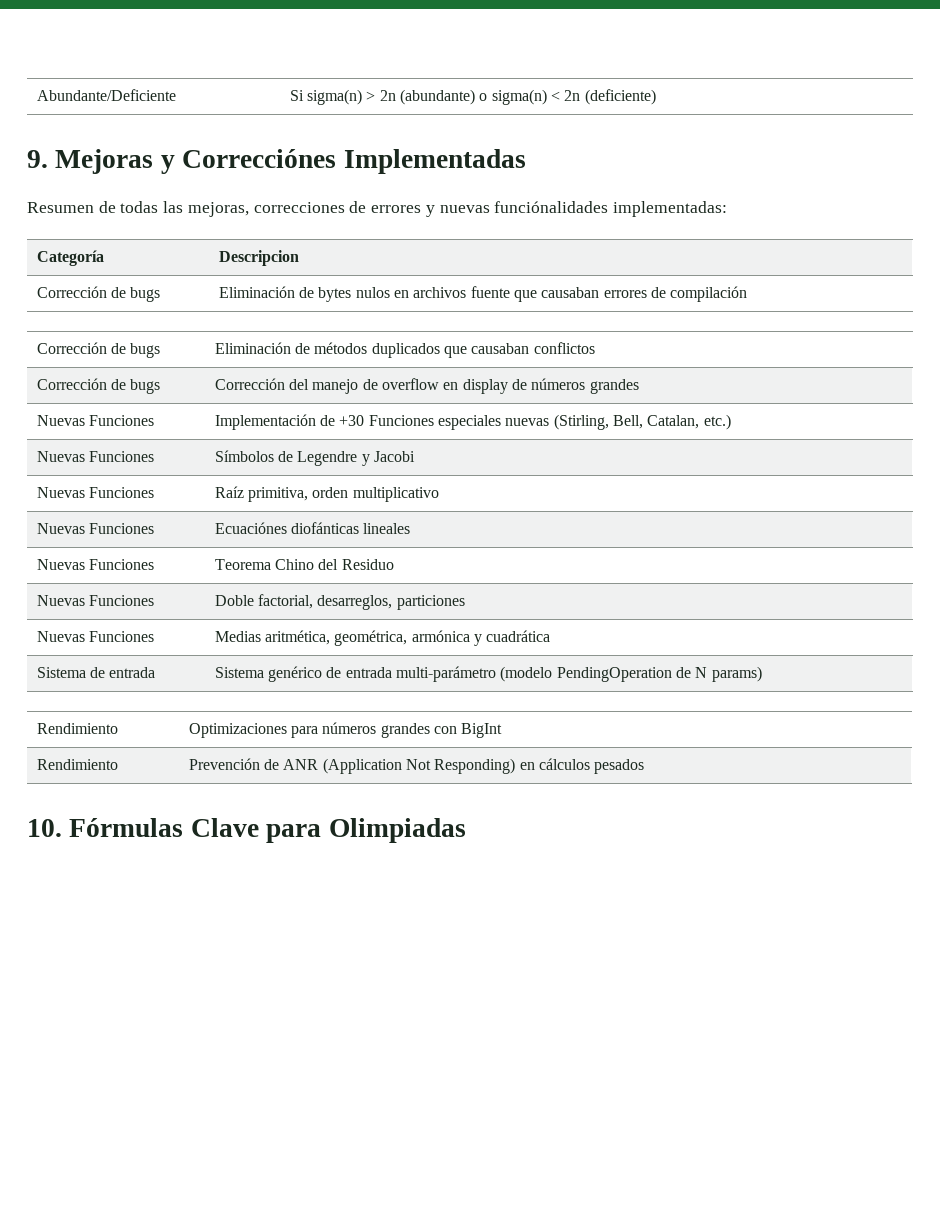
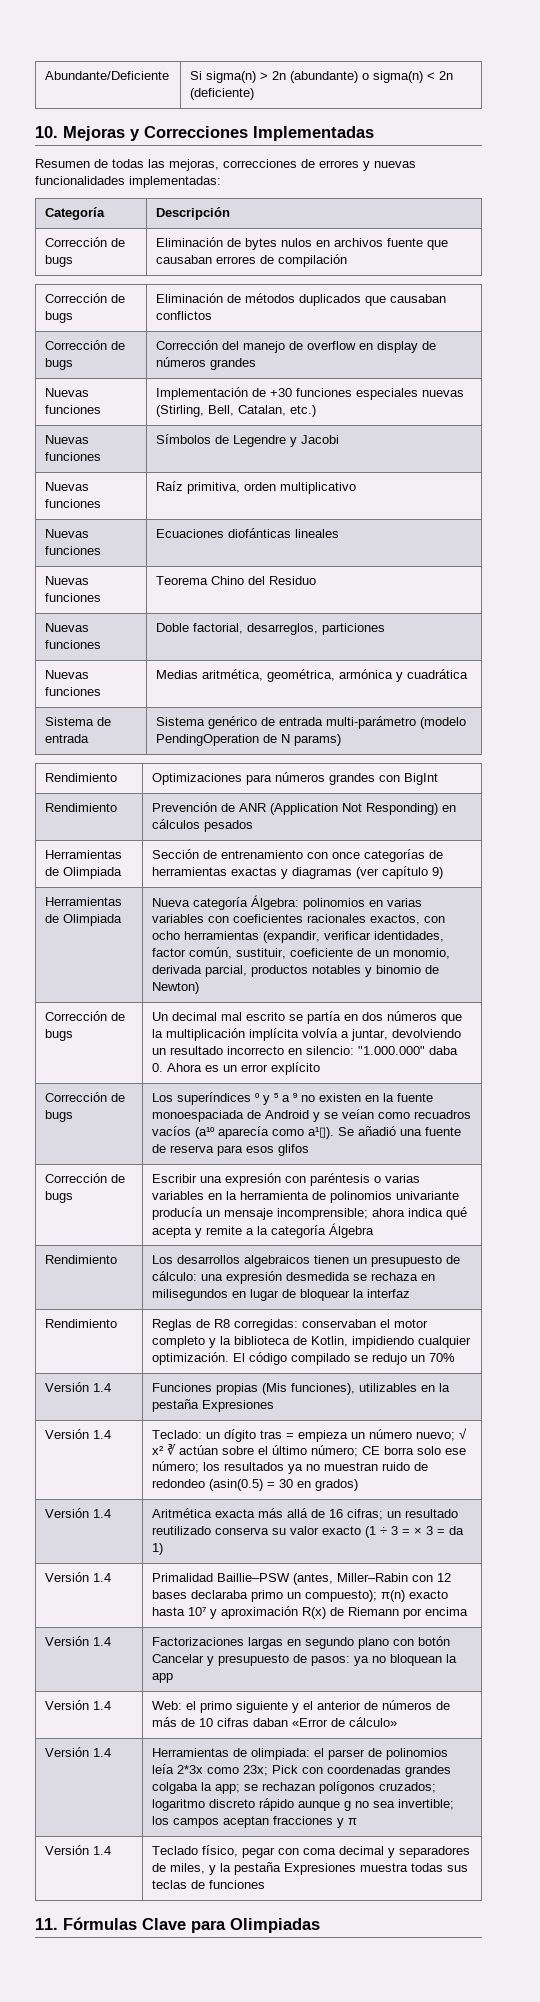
- 9. Mejoras y Correcciónes Implementadas
+ 10. Mejoras y Correcciones Implementadas
- Resumen de todas las mejoras, correcciones de errores y nuevas funciónalidades implementadas:
+ Resumen de todas las mejoras, correcciones de errores y nuevas funcionalidades implementadas:
- Categoría | Descripcion
+ Categoría | Descripción
- Nuevas Funciones | Implementación de +30 Funciones especiales nuevas (Stirling, Bell, Catalan, etc.)
+ Nuevas funciones | Implementación de +30 funciones especiales nuevas (Stirling, Bell, Catalan, etc.)
- Nuevas Funciones | Símbolos de Legendre y Jacobi
+ Nuevas funciones | Símbolos de Legendre y Jacobi
- Nuevas Funciones | Raíz primitiva, orden multiplicativo
+ Nuevas funciones | Raíz primitiva, orden multiplicativo
- Nuevas Funciones | Ecuaciónes diofánticas lineales
+ Nuevas funciones | Ecuaciones diofánticas lineales
- Nuevas Funciones | Teorema Chino del Residuo
+ Nuevas funciones | Teorema Chino del Residuo
- Nuevas Funciones | Doble factorial, desarreglos, particiones
+ Nuevas funciones | Doble factorial, desarreglos, particiones
- Nuevas Funciones | Medias aritmética, geométrica, armónica y cuadrática
+ Nuevas funciones | Medias aritmética, geométrica, armónica y cuadrática
- 10. Fórmulas Clave para Olimpiadas
+ Herramientas de Olimpiada | Sección de entrenamiento con once categorías de herramientas exactas y diagramas (ver capítulo 9)
+ Herramientas de Olimpiada | Nueva categoría Álgebra: polinomios en varias variables con coeficientes racionales exactos, con ocho herramientas (expandir, verificar identidades, factor común, sustituir, coeficiente de un monomio, derivada parcial, productos notables y binomio de Newton)
+ Corrección de bugs | Un decimal mal escrito se partía en dos números que la multiplicación implícita volvía a juntar, devolviendo un resultado incorrecto en silencio: "1.000.000" daba 0. Ahora es un error explícito
+ Corrección de bugs | Los superíndices ⁰ y ⁵ a ⁹ no existen en la fuente monoespaciada de Android y se veían como recuadros vacíos (a¹⁰ aparecía como a¹▯). Se añadió una fuente de reserva para esos glifos
+ Corrección de bugs | Escribir una expresión con paréntesis o varias variables en la herramienta de polinomios univariante producía un mensaje incomprensible; ahora indica qué acepta y remite a la categoría Álgebra
+ Rendimiento | Los desarrollos algebraicos tienen un presupuesto de cálculo: una expresión desmedida se rechaza en milisegundos en lugar de bloquear la interfaz
+ Rendimiento | Reglas de R8 corregidas: conservaban el motor completo y la biblioteca de Kotlin, impidiendo cualquier optimización. El código compilado se redujo un 70%
+ Versión 1.4 | Funciones propias (Mis funciones), utilizables en la pestaña Expresiones
+ Versión 1.4 | Teclado: un dígito tras = empieza un número nuevo; √ x² ∛ actúan sobre el último número; CE borra solo ese número; los resultados ya no muestran ruido de redondeo (asin(0.5) = 30 en grados)
+ Versión 1.4 | Aritmética exacta más allá de 16 cifras; un resultado reutilizado conserva su valor exacto (1 ÷ 3 = × 3 = da 1)
+ Versión 1.4 | Primalidad Baillie–PSW (antes, Miller–Rabin con 12 bases declaraba primo un compuesto); π(n) exacto hasta 10⁷ y aproximación R(x) de Riemann por encima
+ Versión 1.4 | Factorizaciones largas en segundo plano con botón Cancelar y presupuesto de pasos: ya no bloquean la app
+ Versión 1.4 | Web: el primo siguiente y el anterior de números de más de 10 cifras daban «Error de cálculo»
+ Versión 1.4 | Herramientas de olimpiada: el parser de polinomios leía 2*3x como 23x; Pick con coordenadas grandes colgaba la app; se rechazan polígonos cruzados; logaritmo discreto rápido aunque g no sea invertible; los campos aceptan fracciones y π
+ Versión 1.4 | Teclado físico, pegar con coma decimal y separadores de miles, y la pestaña Expresiones muestra todas sus teclas de funciones
+ 11. Fórmulas Clave para Olimpiadas

